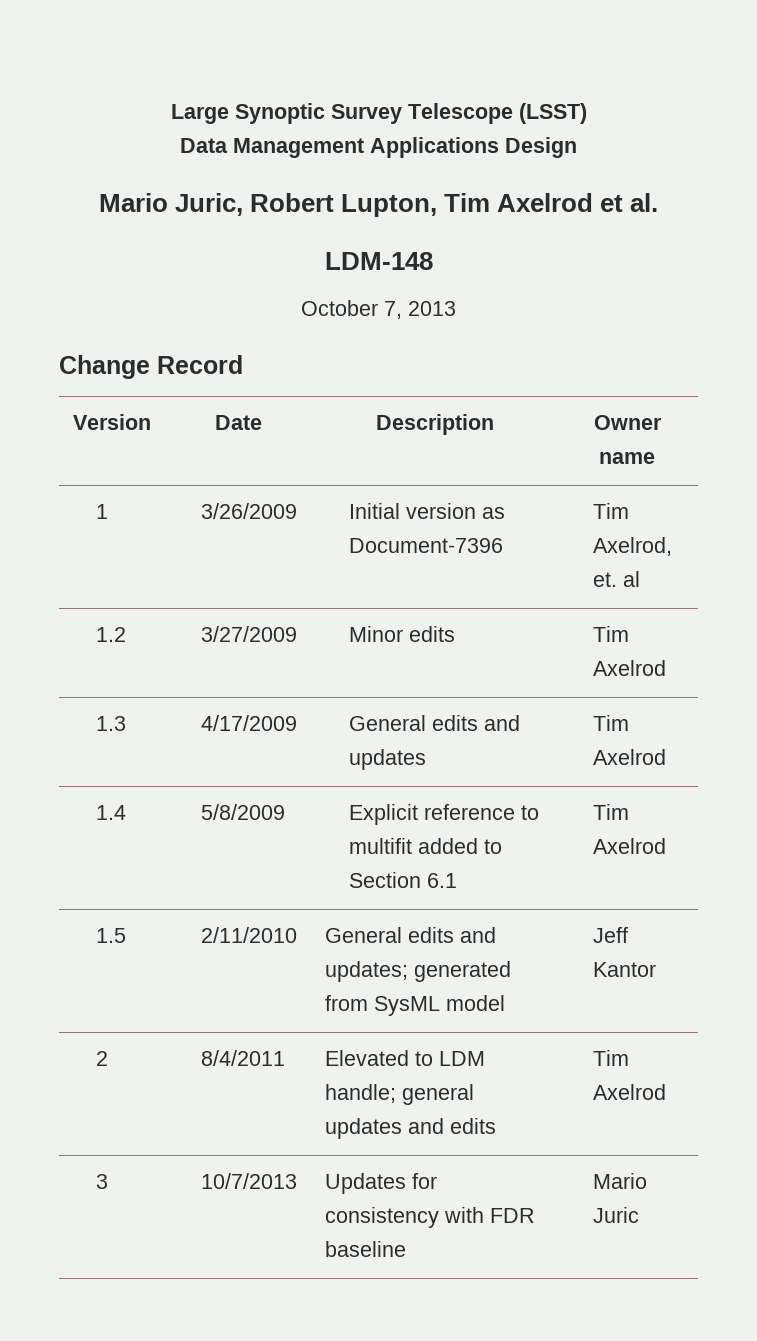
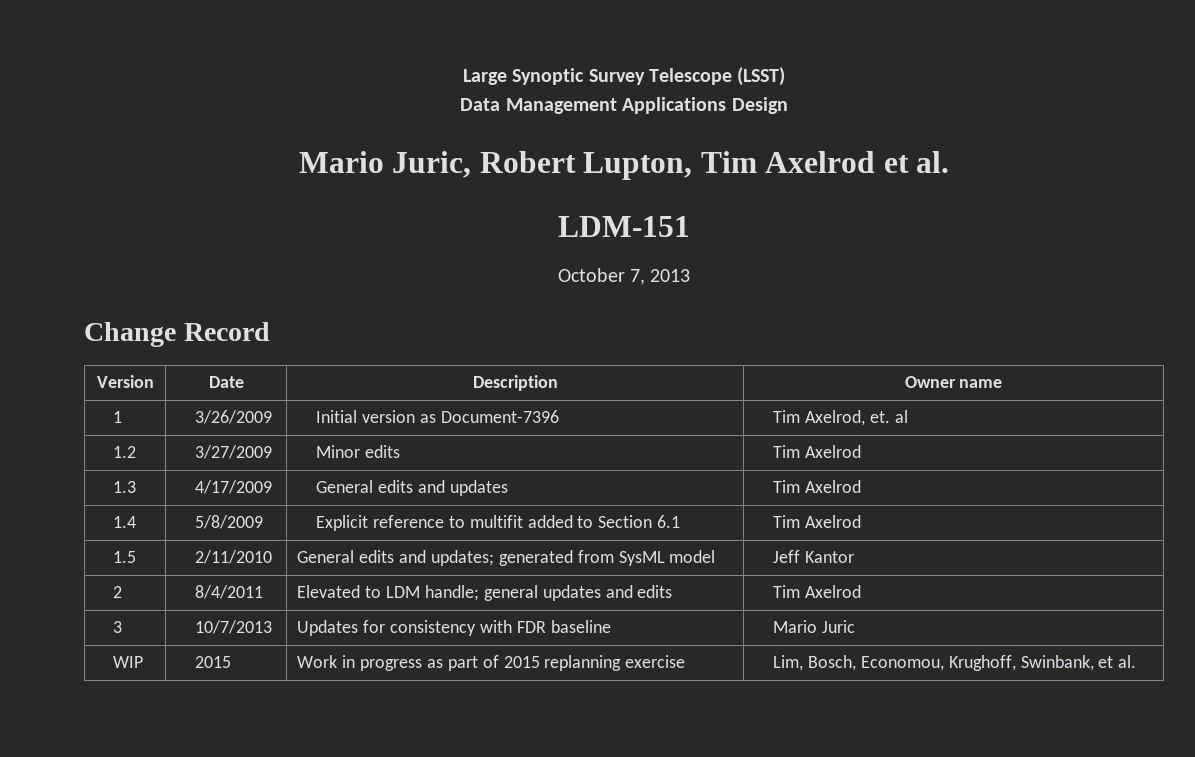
- LDM-148
+ LDM-151
+ WIP | 2015 | Work in progress as part of 2015 replanning exercise | Lim, Bosch, Economou, Krughoff, Swinbank, et al.

